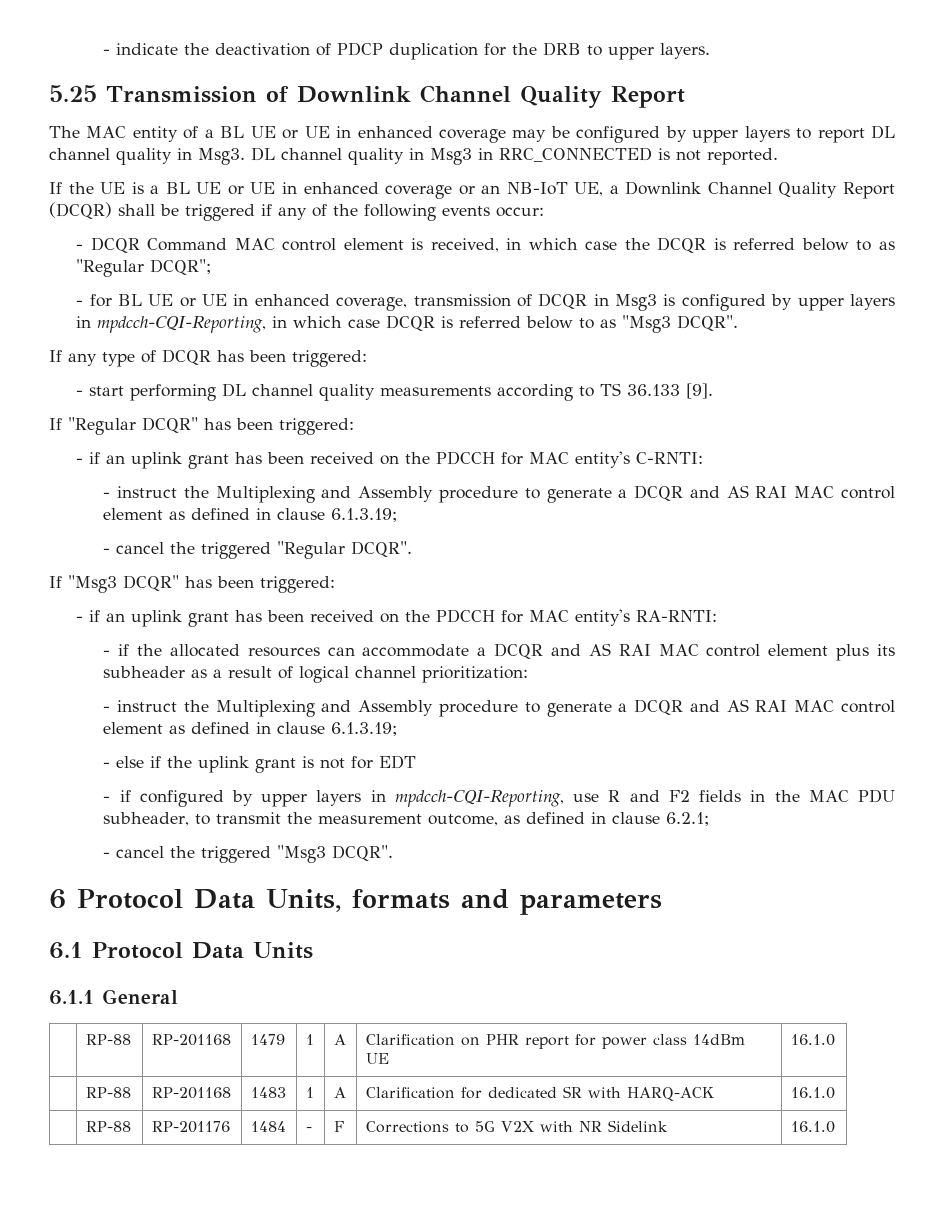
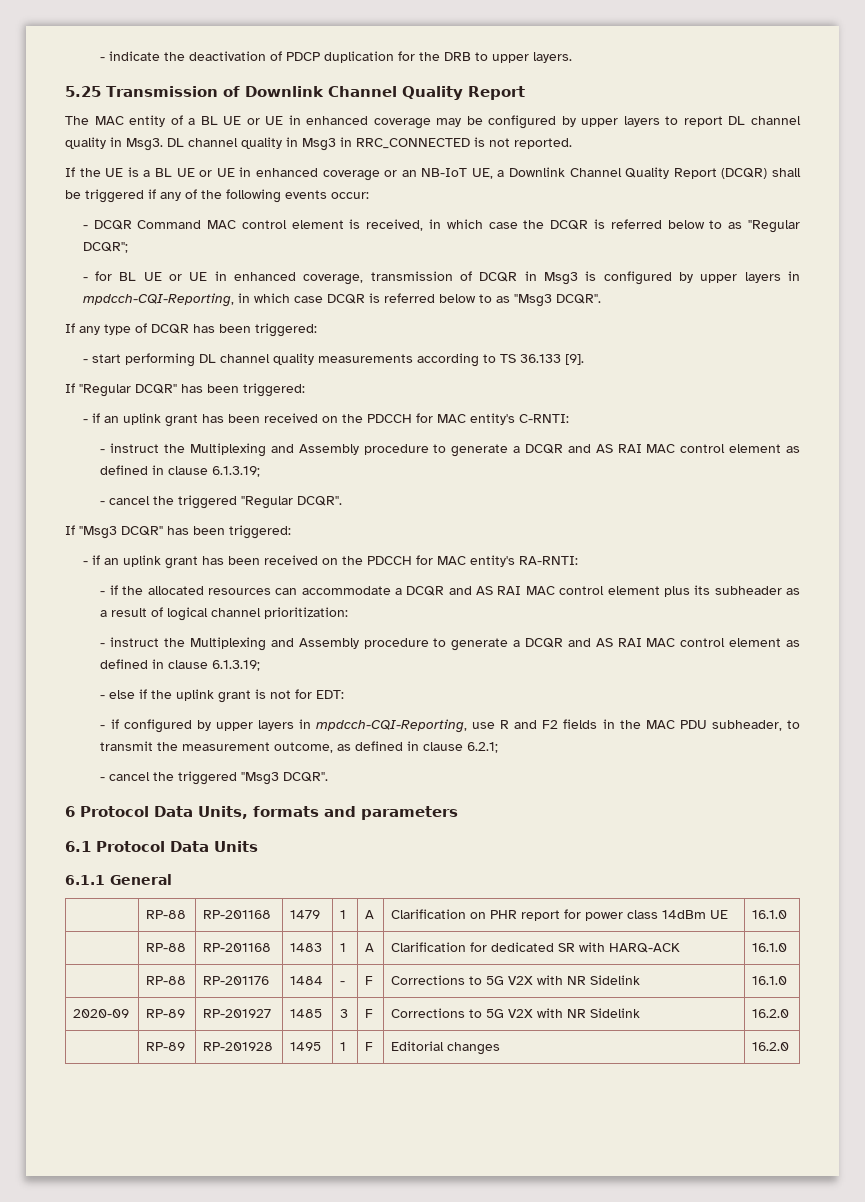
- - else if the uplink grant is not for EDT
+ - else if the uplink grant is not for EDT:
+ 2020-09 | RP-89 | RP-201927 | 1485 | 3 | F | Corrections to 5G V2X with NR Sidelink | 16.2.0
+ | RP-89 | RP-201928 | 1495 | 1 | F | Editorial changes | 16.2.0

